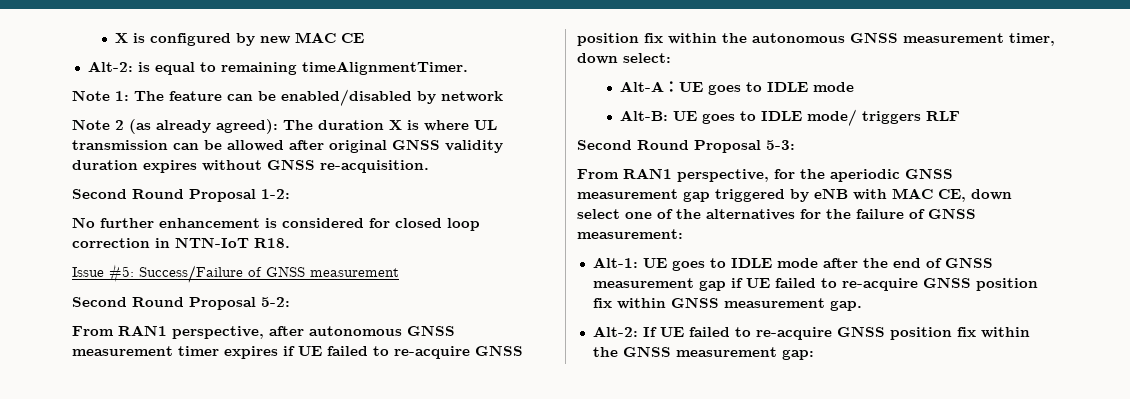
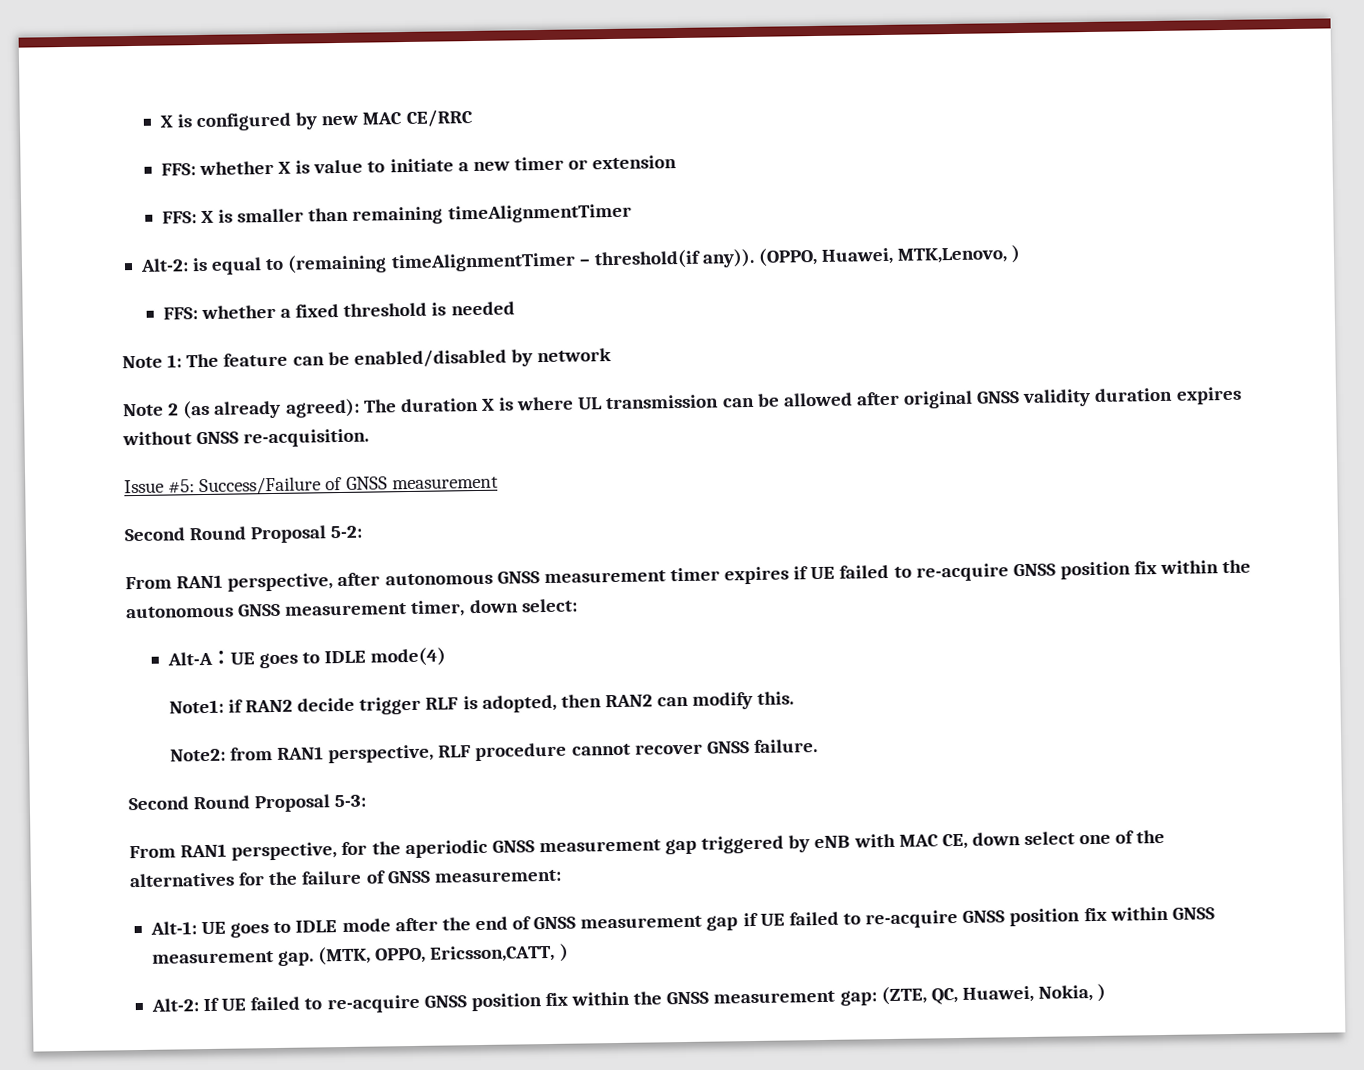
- X is configured by new MAC CE
- Alt-2: is equal to remaining timeAlignmentTimer.
+ X is configured by new MAC CE/RRC
+ FFS: whether X is value to initiate a new timer or extension
+ FFS: X is smaller than remaining timeAlignmentTimer
+ Alt-2: is equal to (remaining timeAlignmentTimer – threshold(if any)). (OPPO, Huawei, MTK,Lenovo, )
+ FFS: whether a fixed threshold is needed
- Second Round Proposal 1-2:
- No further enhancement is considered for closed loop correction in NTN-IoT R18.
- Alt-A：UE goes to IDLE mode
- Alt-B: UE goes to IDLE mode/ triggers RLF
+ Alt-A：UE goes to IDLE mode(4)
+ Note1: if RAN2 decide trigger RLF is adopted, then RAN2 can modify this.
+ Note2: from RAN1 perspective, RLF procedure cannot recover GNSS failure.
+ (MTK, OPPO, Ericsson,CATT, )
- Alt-2: If UE failed to re-acquire GNSS position fix within the GNSS measurement gap:
+ Alt-2: If UE failed to re-acquire GNSS position fix within the GNSS measurement gap: (ZTE, QC, Huawei, Nokia, )

